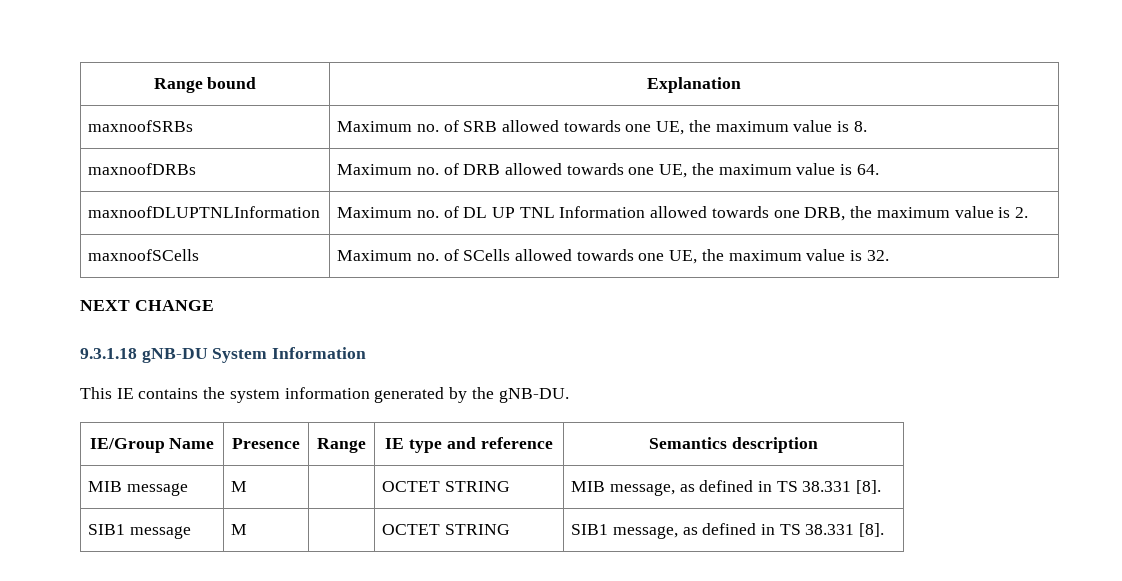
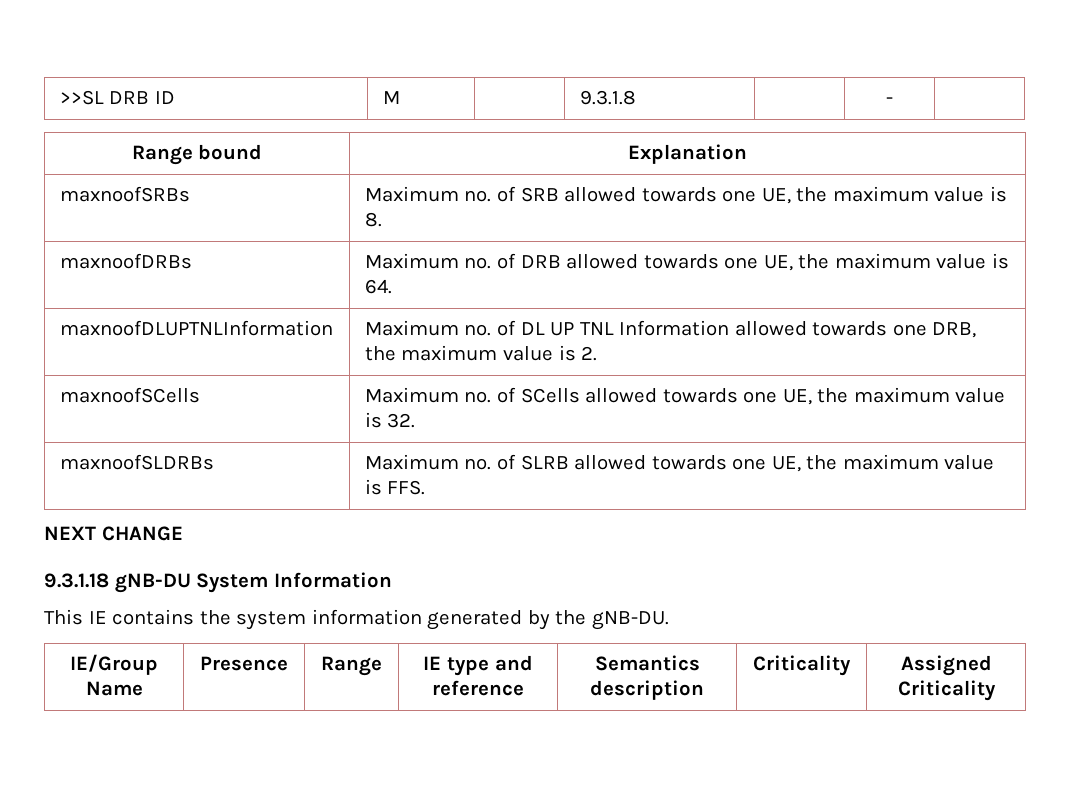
+ >>SL DRB ID | M | | 9.3.1.8 | | - |
+ maxnoofSLDRBs | Maximum no. of SLRB allowed towards one UE, the maximum value is FFS.
- IE/Group Name | Presence | Range | IE type and reference | Semantics description
- MIB message | M | | OCTET STRING | MIB message, as defined in TS 38.331 [8].
- SIB1 message | M | | OCTET STRING | SIB1 message, as defined in TS 38.331 [8].
+ IE/Group Name | Presence | Range | IE type and reference | Semantics description | Criticality | Assigned Criticality

